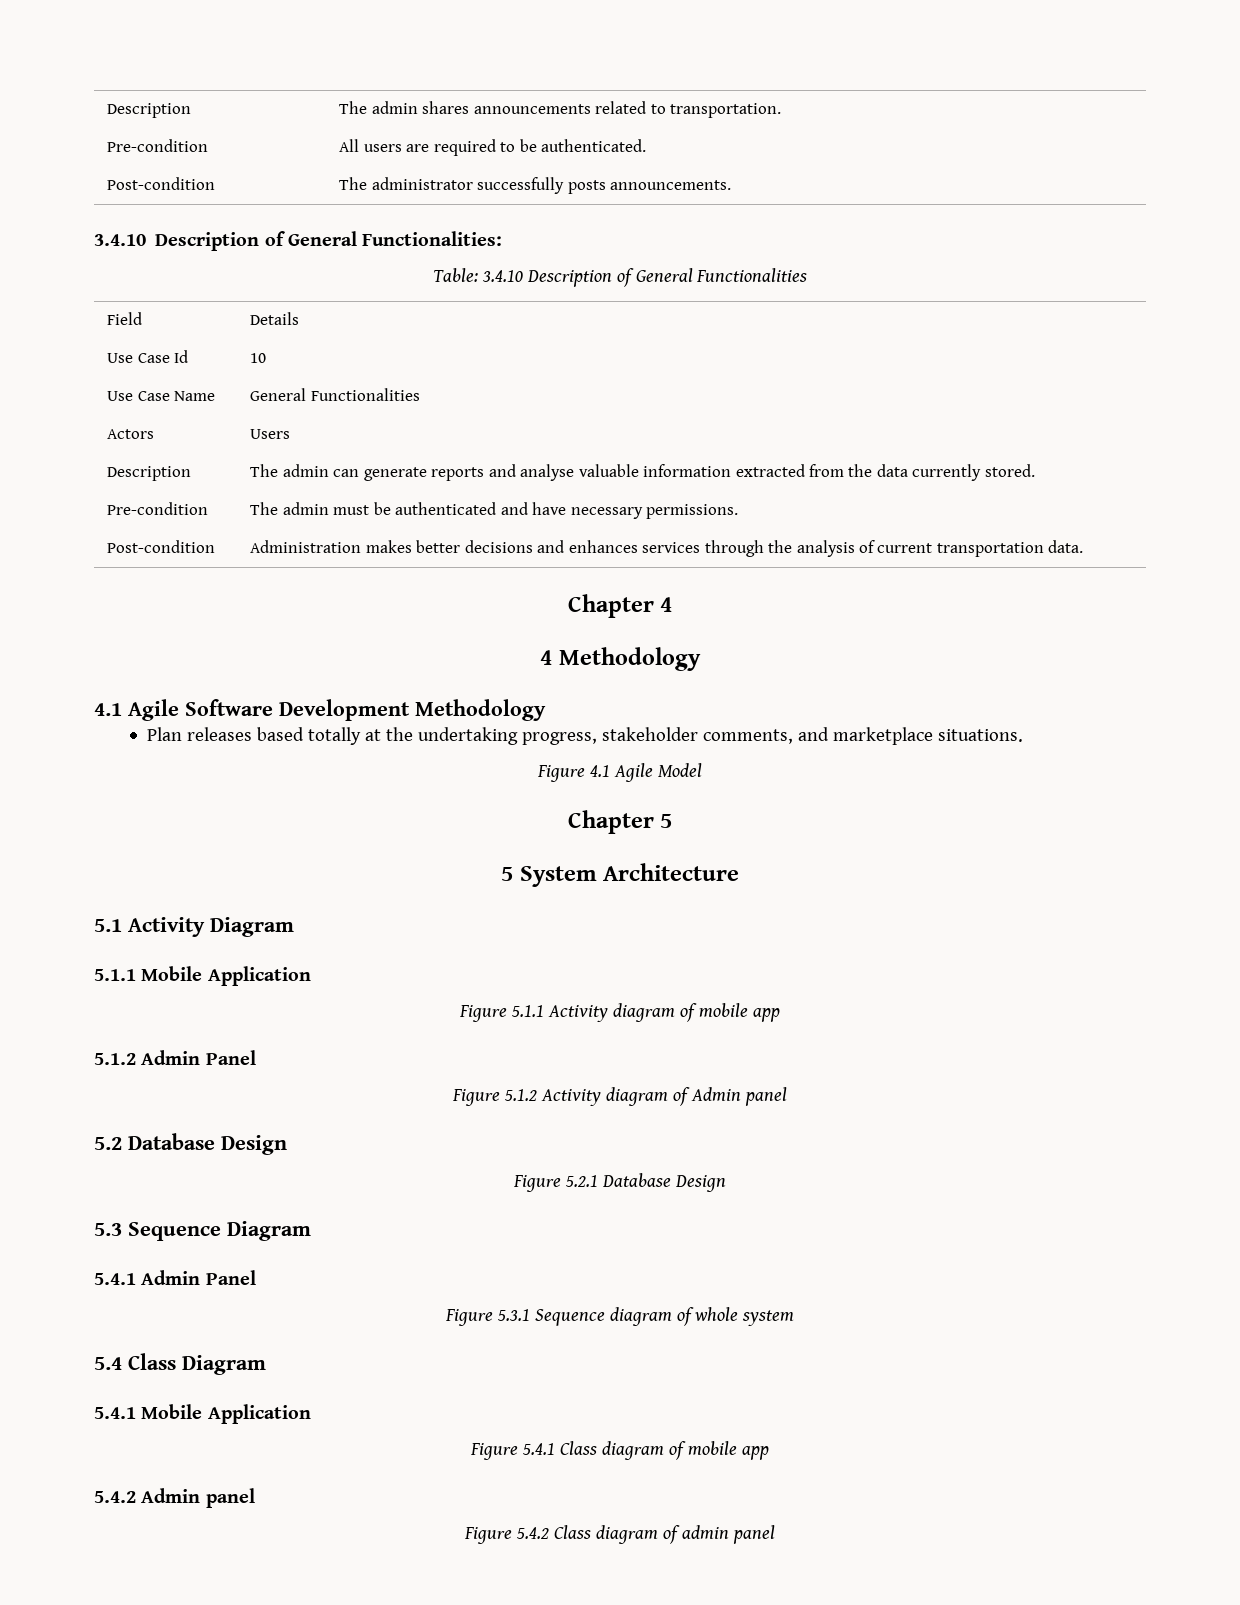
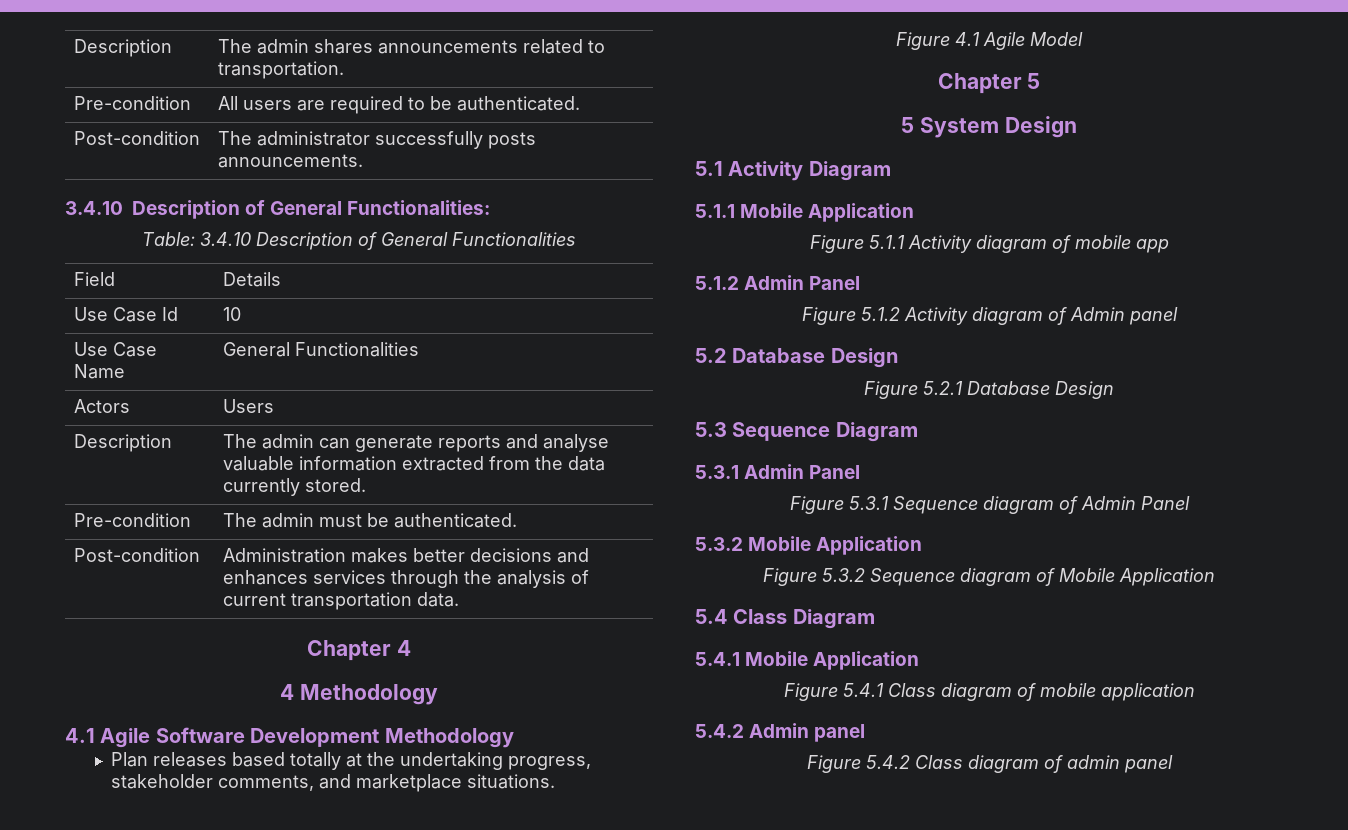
- Pre-condition | The admin must be authenticated and have necessary permissions.
+ Pre-condition | The admin must be authenticated.
- 5 System Architecture
+ 5 System Design
- 5.4.1 Admin Panel
+ 5.3.1 Admin Panel
- Figure 5.3.1 Sequence diagram of whole system
+ Figure 5.3.1 Sequence diagram of Admin Panel
+ 5.3.2 Mobile Application
+ Figure 5.3.2 Sequence diagram of Mobile Application
- Figure 5.4.1 Class diagram of mobile app
+ Figure 5.4.1 Class diagram of mobile application

